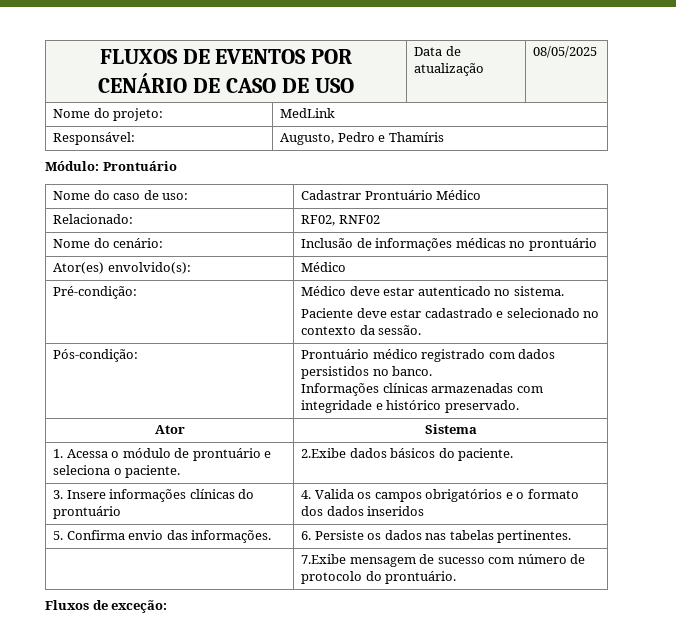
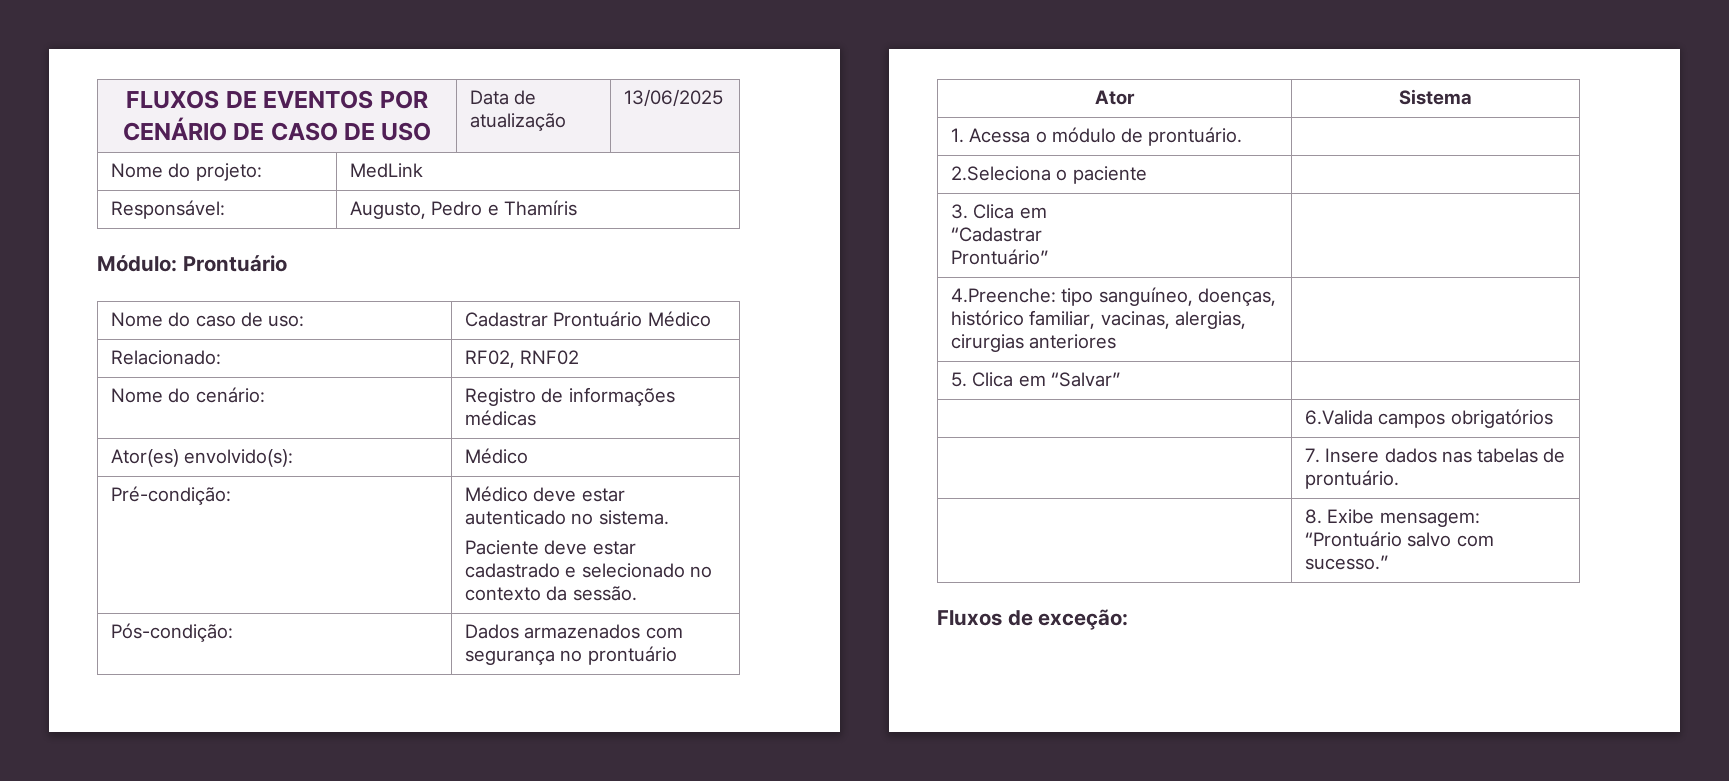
- FLUXOS DE EVENTOS POR CENÁRIO DE CASO DE USO | Data de atualização | 08/05/2025
+ FLUXOS DE EVENTOS POR CENÁRIO DE CASO DE USO | Data de atualização | 13/06/2025
- Nome do cenário: | Inclusão de informações médicas no prontuário
+ Nome do cenário: | Registro de informações médicas
- Pós-condição: | Prontuário médico registrado com dados persistidos no banco.
- Informações clínicas armazenadas com integridade e histórico preservado.
+ Pós-condição: | Dados armazenados com segurança no prontuário
- 1. Acessa o módulo de prontuário e seleciona o paciente. | 2.Exibe dados básicos do paciente.
- 3. Insere informações clínicas do prontuário | 4. Valida os campos obrigatórios e o formato dos dados inseridos
- 5. Confirma envio das informações. | 6. Persiste os dados nas tabelas pertinentes.
- | 7.Exibe mensagem de sucesso com número de protocolo do prontuário.
+ 1. Acessa o módulo de prontuário. |
+ 2.Seleciona o paciente |
+ 3. Clica em
+ “Cadastrar
+ Prontuário” |
+ 4.Preenche: tipo sanguíneo, doenças, histórico familiar, vacinas, alergias, cirurgias anteriores |
+ 5. Clica em “Salvar” |
+ | 6.Valida campos obrigatórios
+ | 7. Insere dados nas tabelas de prontuário.
+ | 8. Exibe mensagem: “Prontuário salvo com sucesso.”

